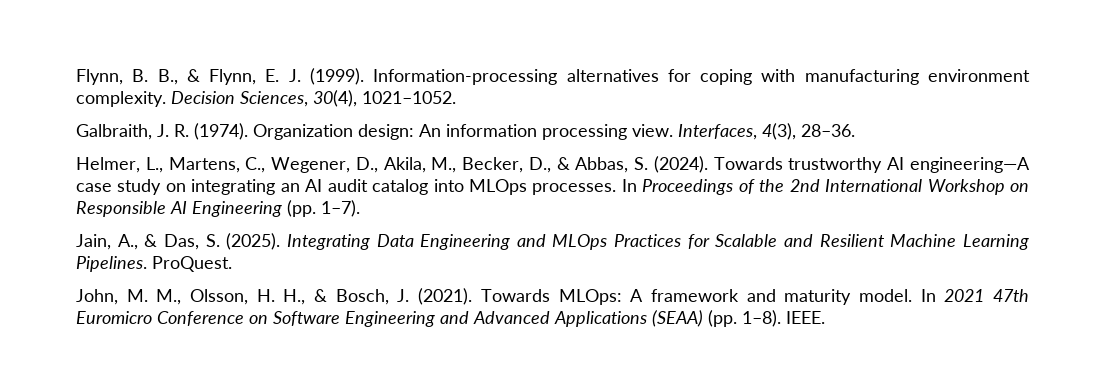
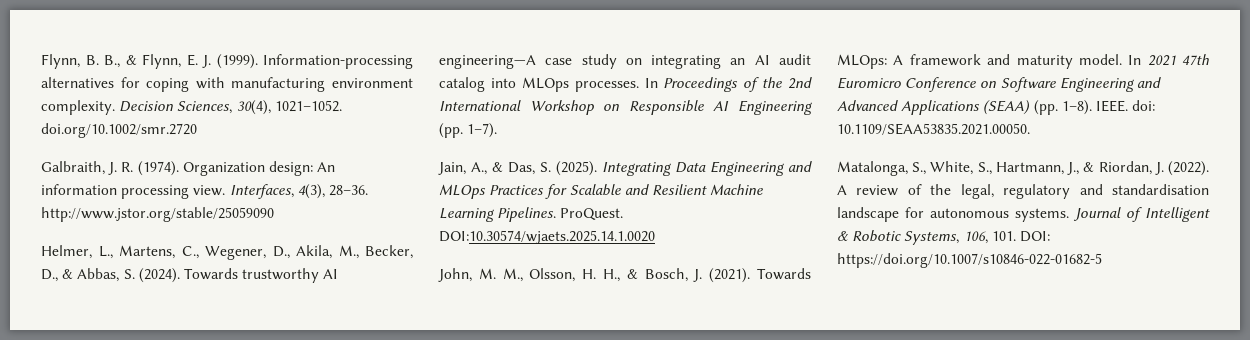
- Decision Sciences, 30(4), 1021–1052.
+ Decision Sciences, 30(4), 1021–1052. doi.org/10.1002/smr.2720
- Interfaces, 4(3), 28–36.
+ Interfaces, 4(3), 28–36. http://www.jstor.org/stable/25059090
+ DOI:10.30574/wjaets.2025.14.1.0020
- IEEE.
+ IEEE. doi: 10.1109/SEAA53835.2021.00050.
+ Matalonga, S., White, S., Hartmann, J., & Riordan, J. (2022). A review of the legal, regulatory and standardisation landscape for autonomous systems. Journal of Intelligent & Robotic Systems, 106, 101. DOI: https://doi.org/10.1007/s10846-022-01682-5

